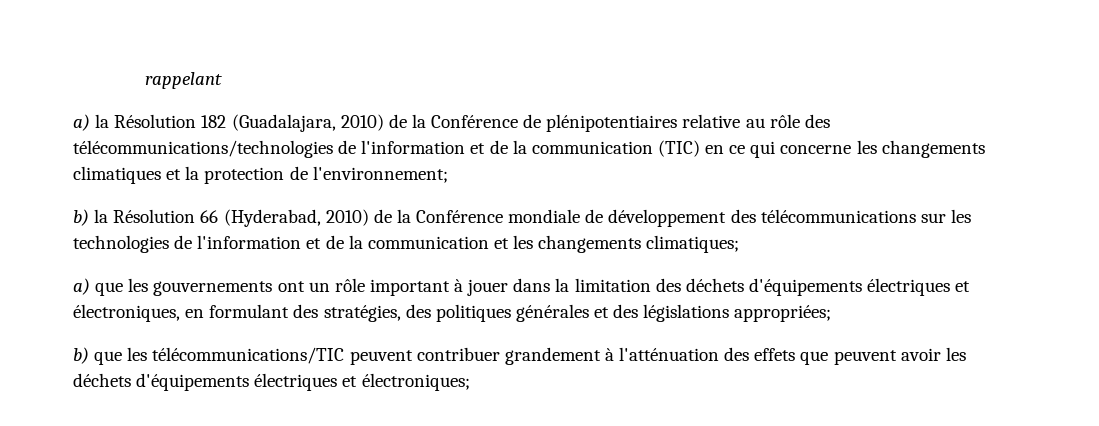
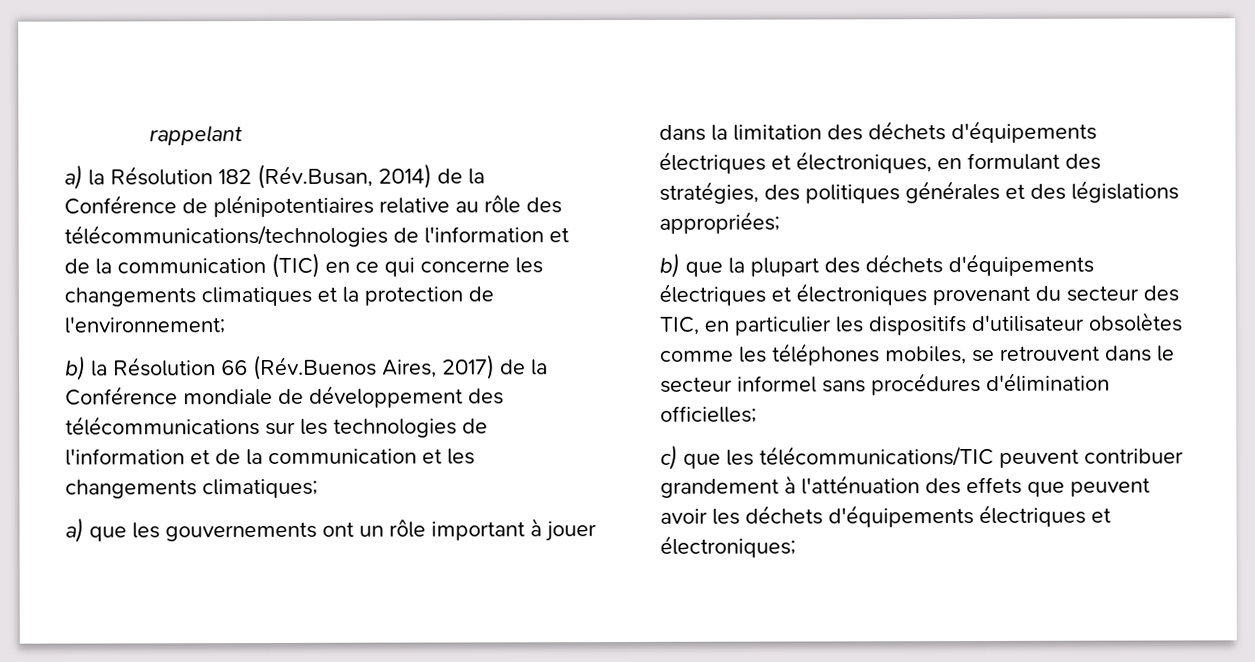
- a) la Résolution 182 (Guadalajara, 2010) de la Conférence de plénipotentiaires relative au rôle des télécommunications/technologies de l'information et de la communication (TIC) en ce qui concerne les changements climatiques et la protection de l'environnement;
+ a) la Résolution 182 (Rév.Busan, 2014) de la Conférence de plénipotentiaires relative au rôle des télécommunications/technologies de l'information et de la communication (TIC) en ce qui concerne les changements climatiques et la protection de l'environnement;
- b) la Résolution 66 (Hyderabad, 2010) de la Conférence mondiale de développement des télécommunications sur les technologies de l'information et de la communication et les changements climatiques;
+ b) la Résolution 66 (Rév.Buenos Aires, 2017) de la Conférence mondiale de développement des télécommunications sur les technologies de l'information et de la communication et les changements climatiques;
- b) que les télécommunications/TIC peuvent contribuer grandement à l'atténuation des effets que peuvent avoir les déchets d'équipements électriques et électroniques;
+ b) que la plupart des déchets d'équipements électriques et électroniques provenant du secteur des TIC, en particulier les dispositifs d'utilisateur obsolètes comme les téléphones mobiles, se retrouvent dans le secteur informel sans procédures d'élimination officielles;
+ c) que les télécommunications/TIC peuvent contribuer grandement à l'atténuation des effets que peuvent avoir les déchets d'équipements électriques et électroniques;

